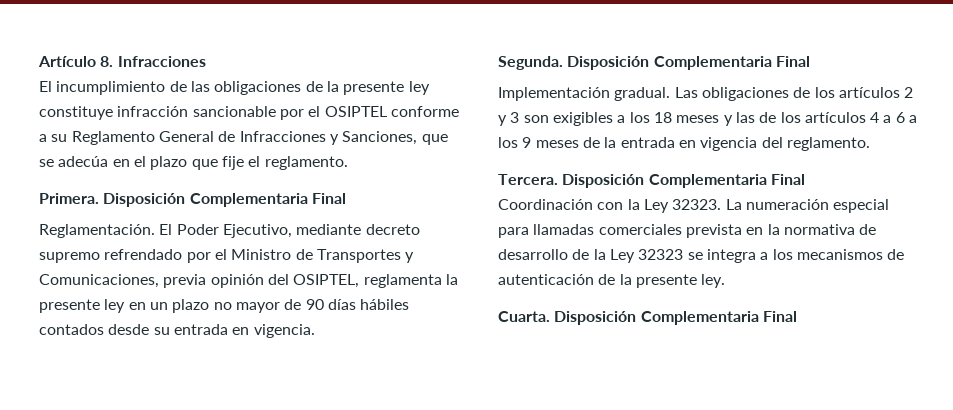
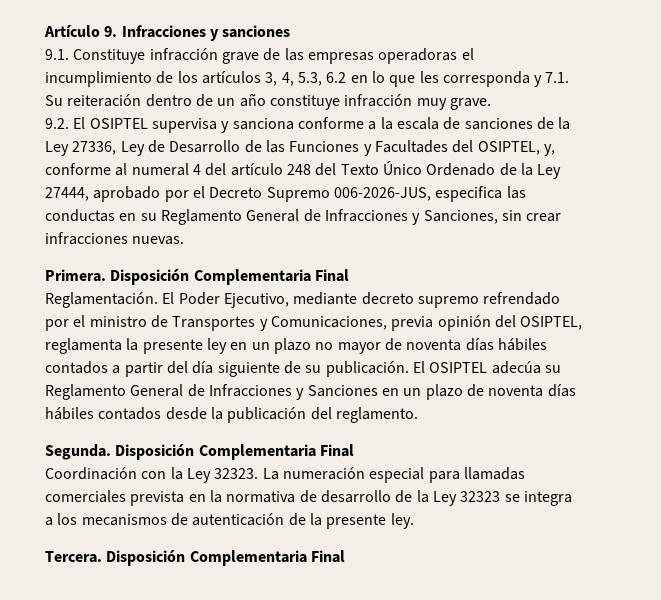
- Artículo 8. Infracciones
- El incumplimiento de las obligaciones de la presente ley constituye infracción sancionable por el OSIPTEL conforme a su Reglamento General de Infracciones y Sanciones, que se adecúa en el plazo que fije el reglamento.
+ Artículo 9. Infracciones y sanciones
+ 9.1. Constituye infracción grave de las empresas operadoras el incumplimiento de los artículos 3, 4, 5.3, 6.2 en lo que les corresponda y 7.1. Su reiteración dentro de un año constituye infracción muy grave.
+ 9.2. El OSIPTEL supervisa y sanciona conforme a la escala de sanciones de la Ley 27336, Ley de Desarrollo de las Funciones y Facultades del OSIPTEL, y, conforme al numeral 4 del artículo 248 del Texto Único Ordenado de la Ley 27444, aprobado por el Decreto Supremo 006-2026-JUS, especifica las conductas en su Reglamento General de Infracciones y Sanciones, sin crear infracciones nuevas.
- El Poder Ejecutivo, mediante decreto supremo refrendado por el Ministro de Transportes y Comunicaciones, previa opinión del OSIPTEL, reglamenta la presente ley en un plazo no mayor de 90 días hábiles contados desde su entrada en vigencia.
- Segunda. Disposición Complementaria Final
- Implementación gradual. Las obligaciones de los artículos 2 y 3 son exigibles a los 18 meses y las de los artículos 4 a 6 a los 9 meses de la entrada en vigencia del reglamento.
+ El Poder Ejecutivo, mediante decreto supremo refrendado por el ministro de Transportes y Comunicaciones, previa opinión del OSIPTEL, reglamenta la presente ley en un plazo no mayor de noventa días hábiles contados a partir del día siguiente de su publicación. El OSIPTEL adecúa su Reglamento General de Infracciones y Sanciones en un plazo de noventa días hábiles contados desde la publicación del reglamento.
- Tercera.
+ Segunda.
- Cuarta.
+ Tercera.

